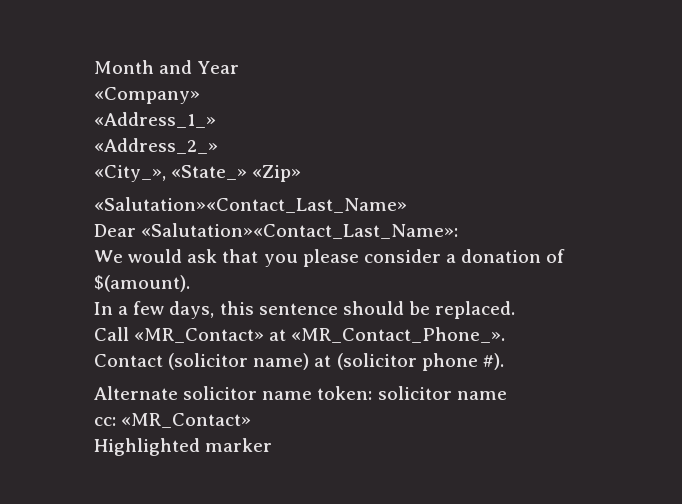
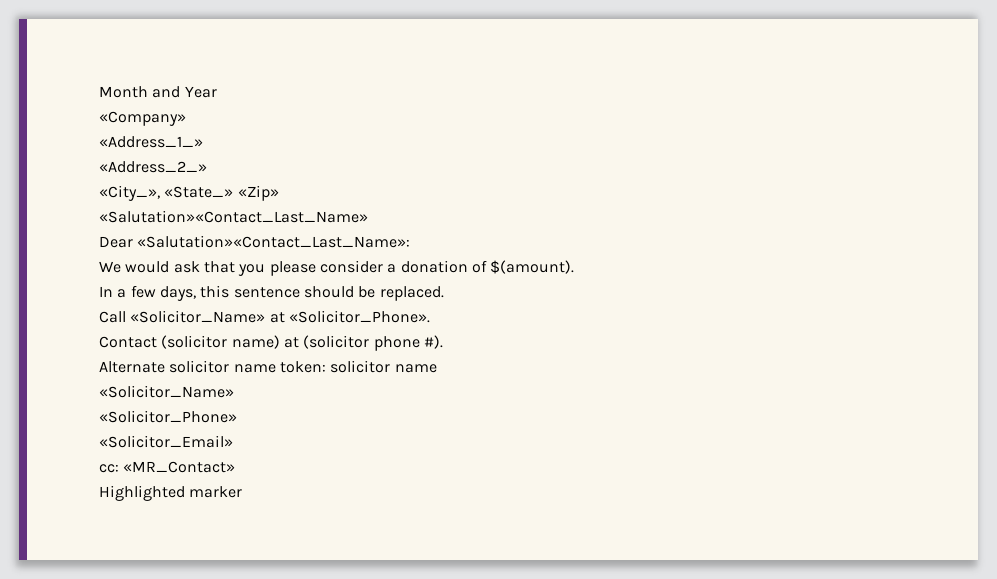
- Call «MR_Contact» at «MR_Contact_Phone_».
+ Call «Solicitor_Name» at «Solicitor_Phone».
  Alternate solicitor name token: solicitor name
+ «Solicitor_Name»
+ «Solicitor_Phone»
+ «Solicitor_Email»

